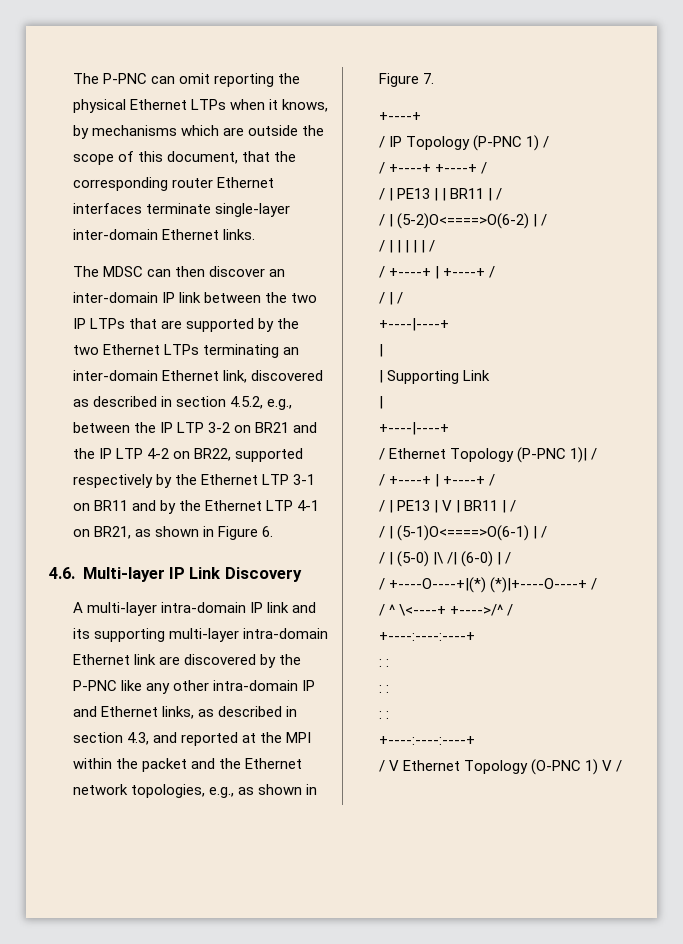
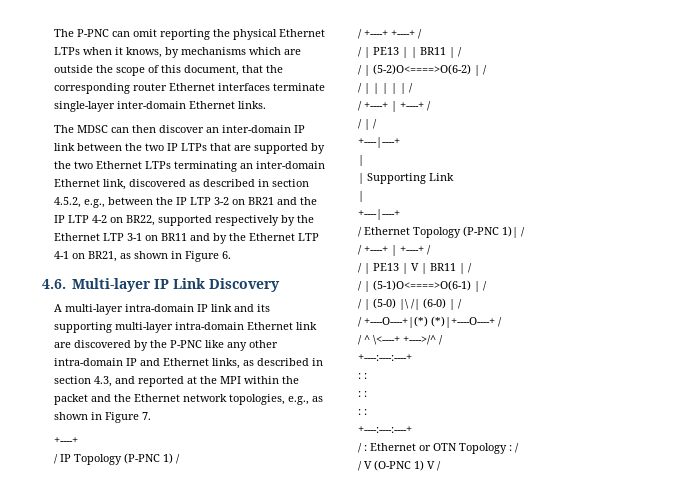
+ / : Ethernet or OTN Topology : /
- / V Ethernet Topology (O-PNC 1) V /
+ / V (O-PNC 1) V /

